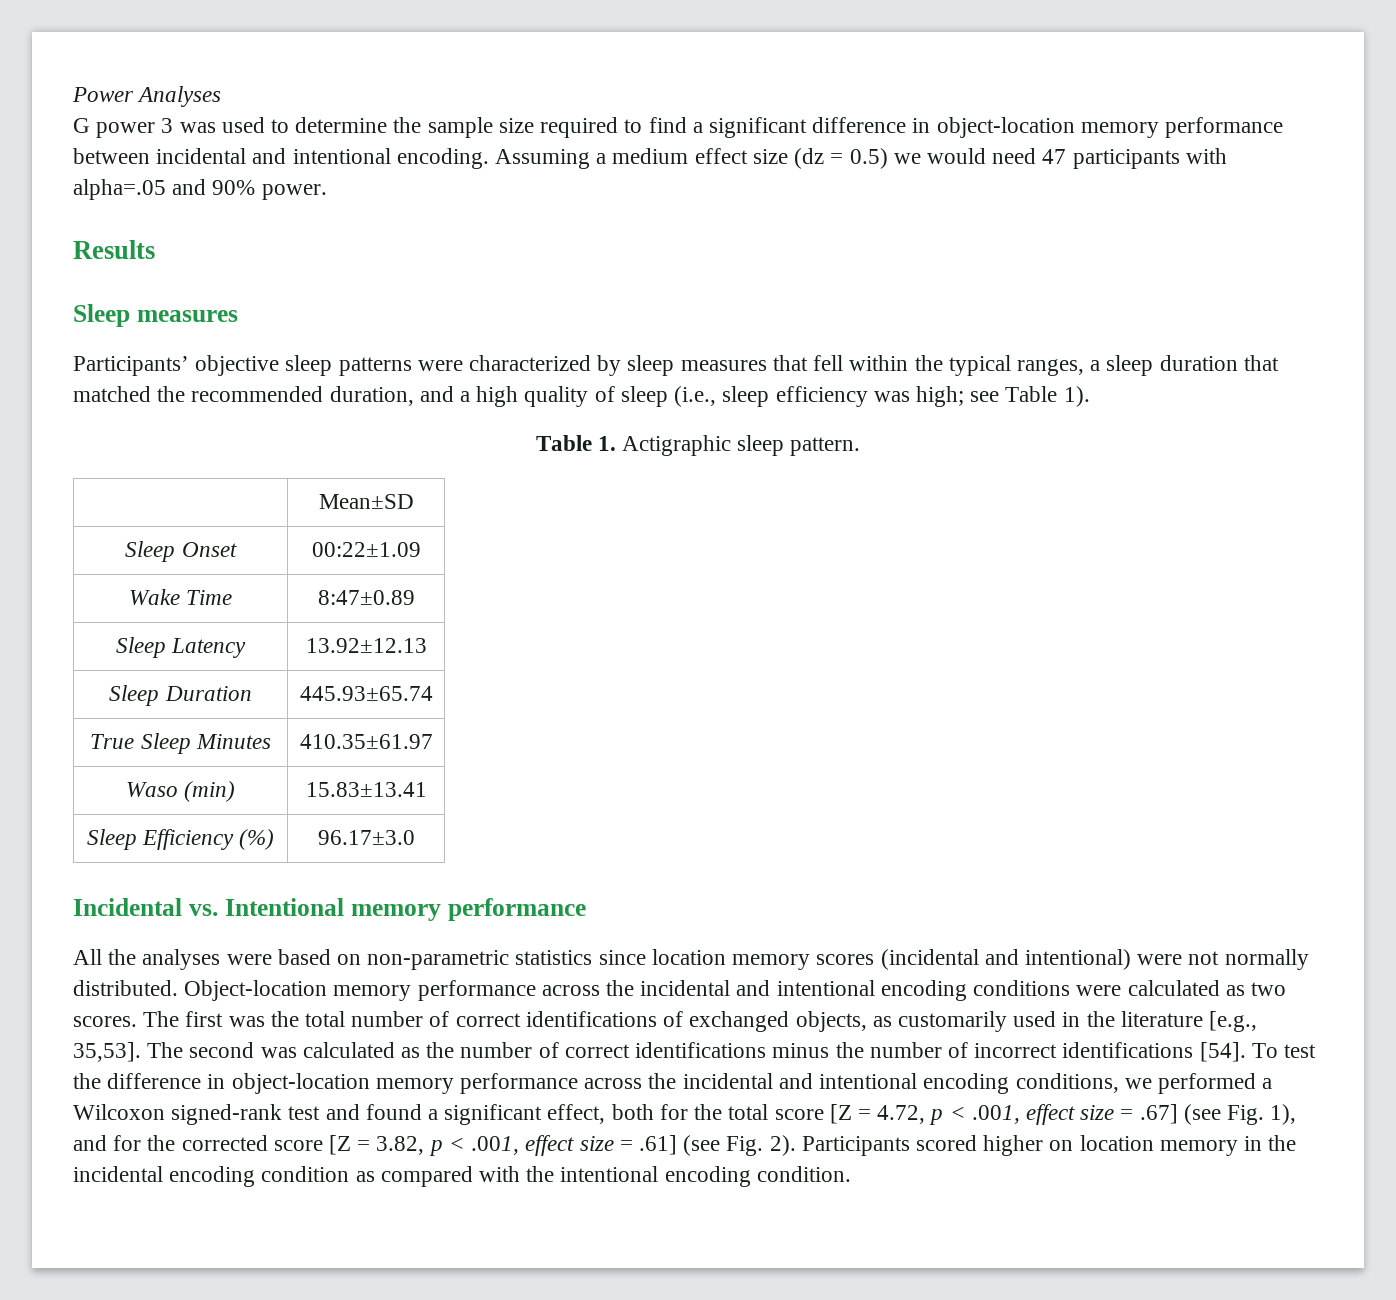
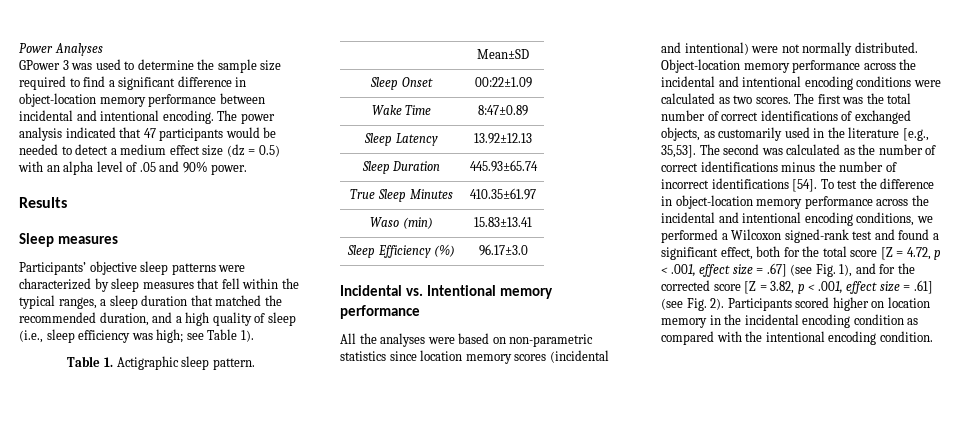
- G power 3 was used to determine the sample size required to find a significant difference in object-location memory performance between incidental and intentional encoding.
+ GPower 3 was used to determine the sample size required to find a significant difference in object-location memory performance between incidental and intentional encoding.
- Assuming a medium effect size (dz = 0.5) we would need 47 participants with alpha=.05 and 90% power.
+ The power analysis indicated that 47 participants would be needed to detect a medium effect size (dz = 0.5) with an alpha level of .05 and 90% power.

